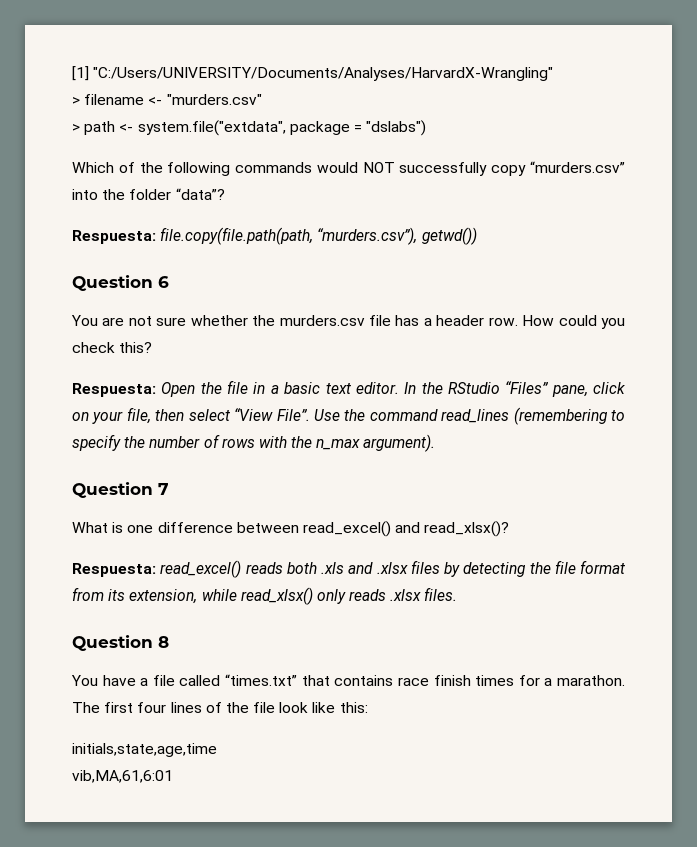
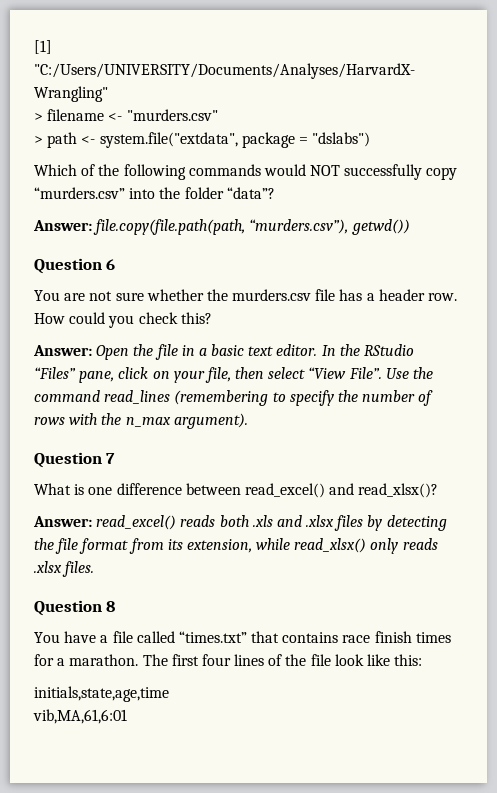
- Respuesta: file.copy(file.path(path, “murders.csv”), getwd())
+ Answer: file.copy(file.path(path, “murders.csv”), getwd())
- Respuesta: Open the file in a basic text editor.
+ Answer: Open the file in a basic text editor.
- Respuesta: read_excel() reads both .xls and .xlsx files by detecting the file format from its extension, while read_xlsx() only reads .xlsx files.
+ Answer: read_excel() reads both .xls and .xlsx files by detecting the file format from its extension, while read_xlsx() only reads .xlsx files.

